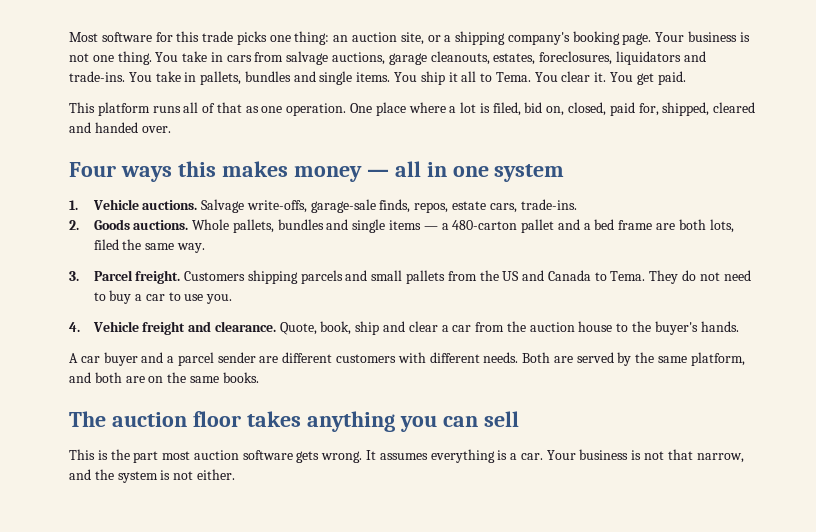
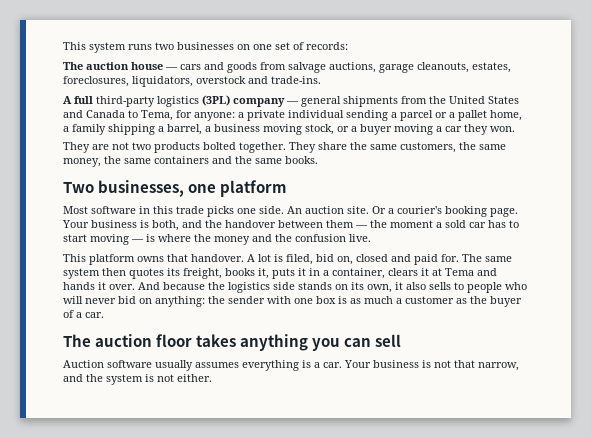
- Most software for this trade picks one thing: an auction site, or a shipping company's booking page. Your business is not one thing. You take in cars from salvage auctions, garage cleanouts, estates, foreclosures, liquidators and trade-ins. You take in pallets, bundles and single items. You ship it all to Tema. You clear it. You get paid.
- This platform runs all of that as one operation. One place where a lot is filed, bid on, closed, paid for, shipped, cleared and handed over.
- Four ways this makes money — all in one system
- 1. Vehicle auctions. Salvage write-offs, garage-sale finds, repos, estate cars, trade-ins.
- 2. Goods auctions. Whole pallets, bundles and single items — a 480-carton pallet and a bed frame are both lots, filed the same way.
- 3. Parcel freight. Customers shipping parcels and small pallets from the US and Canada to Tema. They do not need to buy a car to use you.
- 4. Vehicle freight and clearance. Quote, book, ship and clear a car from the auction house to the buyer's hands.
- A car buyer and a parcel sender are different customers with different needs. Both are served by the same platform, and both are on the same books.
+ This system runs two businesses on one set of records:
+ The auction house — cars and goods from salvage auctions, garage cleanouts, estates, foreclosures, liquidators, overstock and trade-ins.
+ A full third-party logistics (3PL) company — general shipments from the United States and Canada to Tema, for anyone: a private individual sending a parcel or a pallet home, a family shipping a barrel, a business moving stock, or a buyer moving a car they won.
+ They are not two products bolted together. They share the same customers, the same money, the same containers and the same books.
+ Two businesses, one platform
+ Most software in this trade picks one side. An auction site. Or a courier's booking page. Your business is both, and the handover between them — the moment a sold car has to start moving — is where the money and the confusion live.
+ This platform owns that handover. A lot is filed, bid on, closed and paid for. The same system then quotes its freight, books it, puts it in a container, clears it at Tema and hands it over. And because the logistics side stands on its own, it also sells to people who will never bid on anything: the sender with one box is as much a customer as the buyer of a car.
- This is the part most auction software gets wrong. It assumes everything is a car.
+ Auction software usually assumes everything is a car.

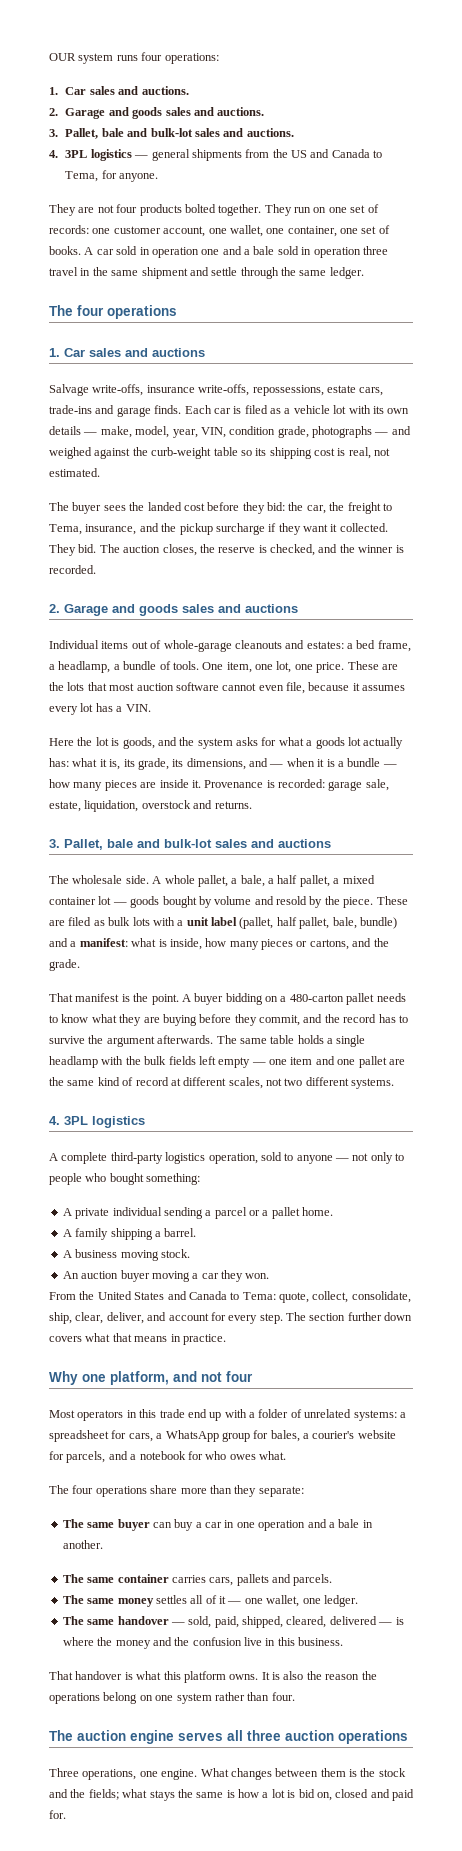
- This system runs two businesses on one set of records:
- The auction house — cars and goods from salvage auctions, garage cleanouts, estates, foreclosures, liquidators, overstock and trade-ins.
- A full third-party logistics (3PL) company — general shipments from the United States and Canada to Tema, for anyone: a private individual sending a parcel or a pallet home, a family shipping a barrel, a business moving stock, or a buyer moving a car they won.
+ OUR system runs four operations:
+ 1. Car sales and auctions.
+ 2. Garage and goods sales and auctions.
+ 3. Pallet, bale and bulk-lot sales and auctions.
+ 4. 3PL logistics — general shipments from the US and Canada to Tema, for anyone.
+ They are not four products bolted together. They run on one set of records: one customer account, one wallet, one container, one set of books. A car sold in operation one and a bale sold in operation three travel in the same shipment and settle through the same ledger.
+ The four operations
+ 1. Car sales and auctions
+ Salvage write-offs, insurance write-offs, repossessions, estate cars, trade-ins and garage finds. Each car is filed as a vehicle lot with its own details — make, model, year, VIN, condition grade, photographs — and weighed against the curb-weight table so its shipping cost is real, not estimated.
+ The buyer sees the landed cost before they bid: the car, the freight to Tema, insurance, and the pickup surcharge if they want it collected. They bid. The auction closes, the reserve is checked, and the winner is recorded.
+ 2. Garage and goods sales and auctions
+ Individual items out of whole-garage cleanouts and estates: a bed frame, a headlamp, a bundle of tools. One item, one lot, one price. These are the lots that most auction software cannot even file, because it assumes every lot has a VIN.
+ Here the lot is goods, and the system asks for what a goods lot actually has: what it is, its grade, its dimensions, and — when it is a bundle — how many pieces are inside it. Provenance is recorded: garage sale, estate, liquidation, overstock and returns.
+ 3. Pallet, bale and bulk-lot sales and auctions
+ The wholesale side. A whole pallet, a bale, a half pallet, a mixed container lot — goods bought by volume and resold by the piece. These are filed as bulk lots with a unit label (pallet, half pallet, bale, bundle) and a manifest: what is inside, how many pieces or cartons, and the grade.
+ That manifest is the point. A buyer bidding on a 480-carton pallet needs to know what they are buying before they commit, and the record has to survive the argument afterwards. The same table holds a single headlamp with the bulk fields left empty — one item and one pallet are the same kind of record at different scales, not two different systems.
+ 4. 3PL logistics
+ A complete third-party logistics operation, sold to anyone — not only to people who bought something:
+ A private individual sending a parcel or a pallet home.
+ A family shipping a barrel.
+ A business moving stock.
+ An auction buyer moving a car they won.
- They are not two products bolted together. They share the same customers, the same money, the same containers and the same books.
- Two businesses, one platform
+ From the United States and Canada to Tema: quote, collect, consolidate, ship, clear, deliver, and account for every step. The section further down covers what that means in practice.
+ Why one platform, and not four
- Most software in this trade picks one side. An auction site. Or a courier's booking page. Your business is both, and the handover between them — the moment a sold car has to start moving — is where the money and the confusion live.
- This platform owns that handover. A lot is filed, bid on, closed and paid for. The same system then quotes its freight, books it, puts it in a container, clears it at Tema and hands it over. And because the logistics side stands on its own, it also sells to people who will never bid on anything: the sender with one box is as much a customer as the buyer of a car.
- The auction floor takes anything you can sell
- Auction software usually assumes everything is a car. Your business is not that narrow, and the system is not either.
+ Most operators in this trade end up with a folder of unrelated systems: a spreadsheet for cars, a WhatsApp group for bales, a courier's website for parcels, and a notebook for who owes what.
+ The four operations share more than they separate:
+ The same buyer can buy a car in one operation and a bale in another.
+ The same container carries cars, pallets and parcels.
+ The same money settles all of it — one wallet, one ledger.
+ The same handover — sold, paid, shipped, cleared, delivered — is where the money and the confusion live in this business.
+ That handover is what this platform owns. It is also the reason the operations belong on one system rather than four.
+ The auction engine serves all three auction operations
+ Three operations, one engine. What changes between them is the stock and the fields; what stays the same is how a lot is bid on, closed and paid for.

